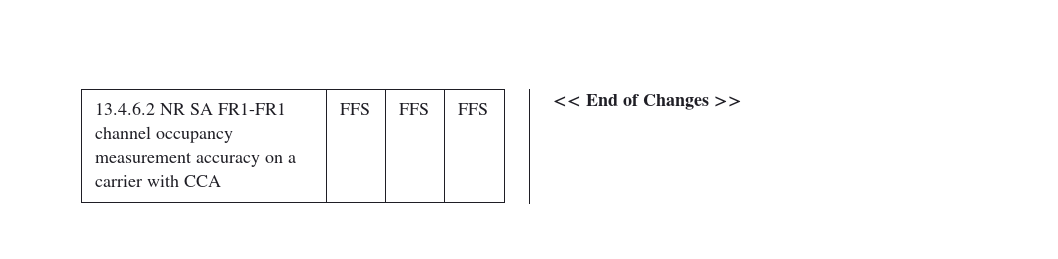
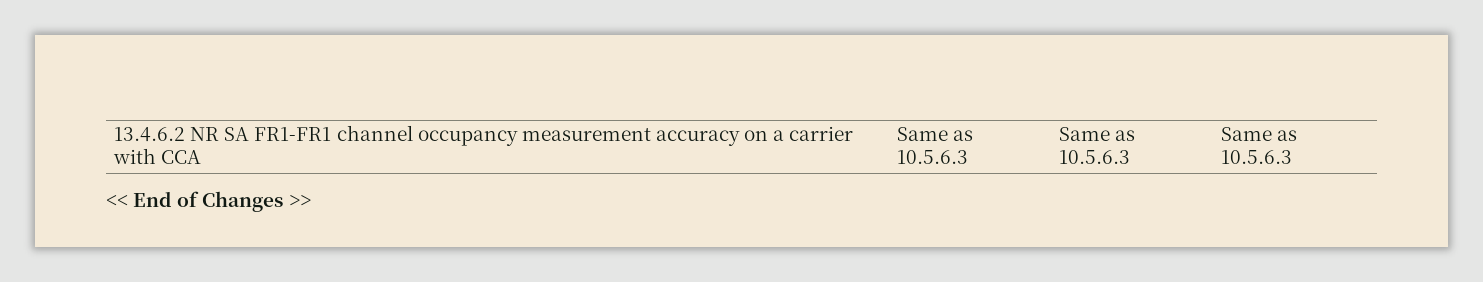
- 13.4.6.2 NR SA FR1-FR1 channel occupancy measurement accuracy on a carrier with CCA | FFS | FFS | FFS
+ 13.4.6.2 NR SA FR1-FR1 channel occupancy measurement accuracy on a carrier with CCA | Same as 10.5.6.3 | Same as 10.5.6.3 | Same as 10.5.6.3

